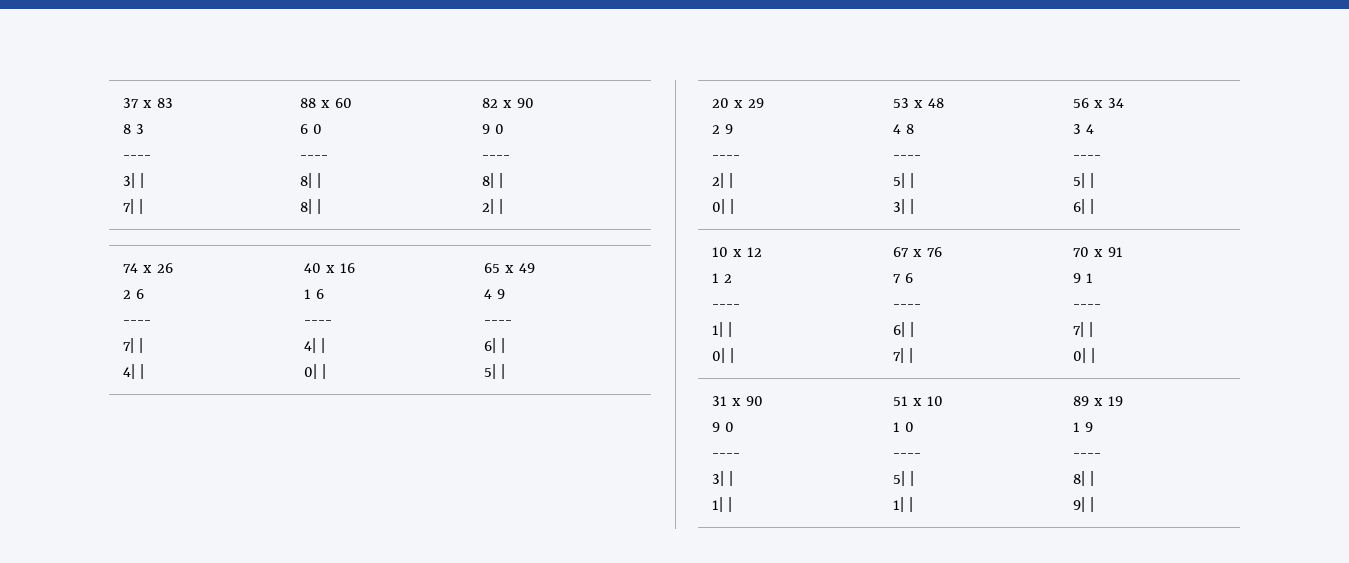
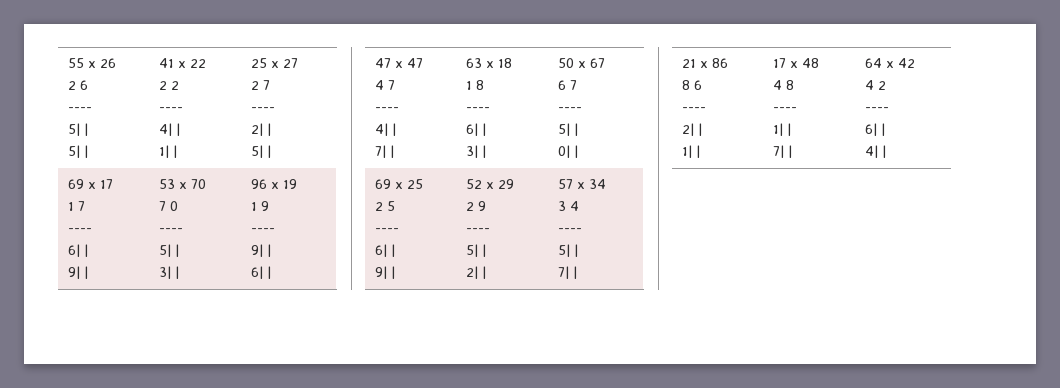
- 37 x 83
- 8 3
- ----
- 3| |
- 7| | | 88 x 60
- 6 0
- ----
- 8| |
- 8| | | 82 x 90
- 9 0
- ----
- 8| |
- 2| |
- 74 x 26
+ 55 x 26
  2 6
  ----
- 7| |
- 4| | | 40 x 16
- 1 6
+ 5| |
+ 5| | | 41 x 22
+ 2 2
  ----
  4| |
- 0| | | 65 x 49
- 4 9
+ 1| | | 25 x 27
+ 2 7
+ ----
+ 2| |
+ 5| |
+ 69 x 17
+ 1 7
  ----
  6| |
+ 9| | | 53 x 70
+ 7 0
+ ----
  5| |
- 20 x 29
+ 3| | | 96 x 19
+ 1 9
+ ----
+ 9| |
+ 6| |
+ 47 x 47
+ 4 7
+ ----
+ 4| |
+ 7| | | 63 x 18
+ 1 8
+ ----
+ 6| |
+ 3| | | 50 x 67
+ 6 7
+ ----
+ 5| |
+ 0| |
+ 69 x 25
+ 2 5
+ ----
+ 6| |
+ 9| | | 52 x 29
  2 9
  ----
- 2| |
- 0| | | 53 x 48
- 4 8
- ----
  5| |
- 3| | | 56 x 34
+ 2| | | 57 x 34
  3 4
  ----
  5| |
- 6| |
- 10 x 12
- 1 2
+ 7| |
+ 21 x 86
+ 8 6
+ ----
+ 2| |
+ 1| | | 17 x 48
+ 4 8
  ----
  1| |
- 0| | | 67 x 76
- 7 6
+ 7| | | 64 x 42
+ 4 2
  ----
  6| |
- 7| | | 70 x 91
- 9 1
- ----
- 7| |
- 0| |
- 31 x 90
- 9 0
- ----
- 3| |
- 1| | | 51 x 10
- 1 0
- ----
- 5| |
- 1| | | 89 x 19
- 1 9
- ----
- 8| |
- 9| |
+ 4| |

